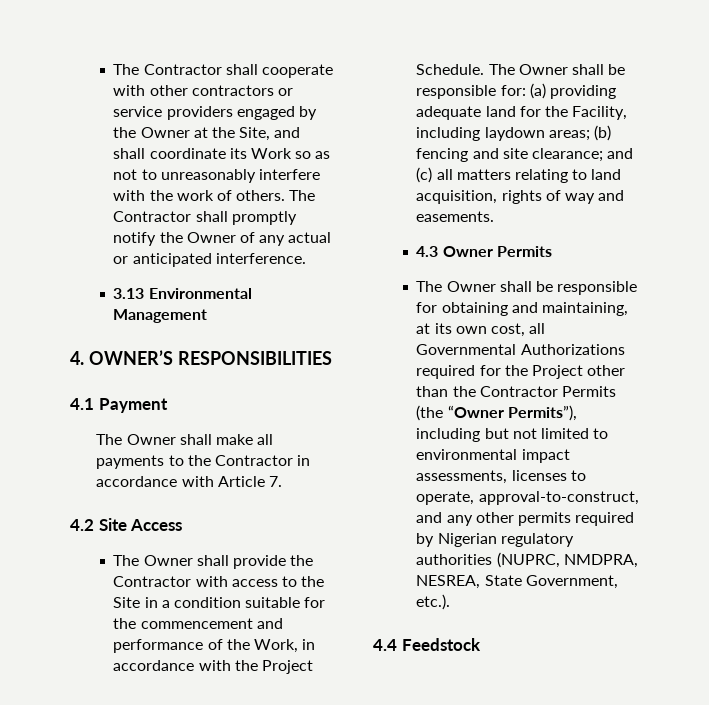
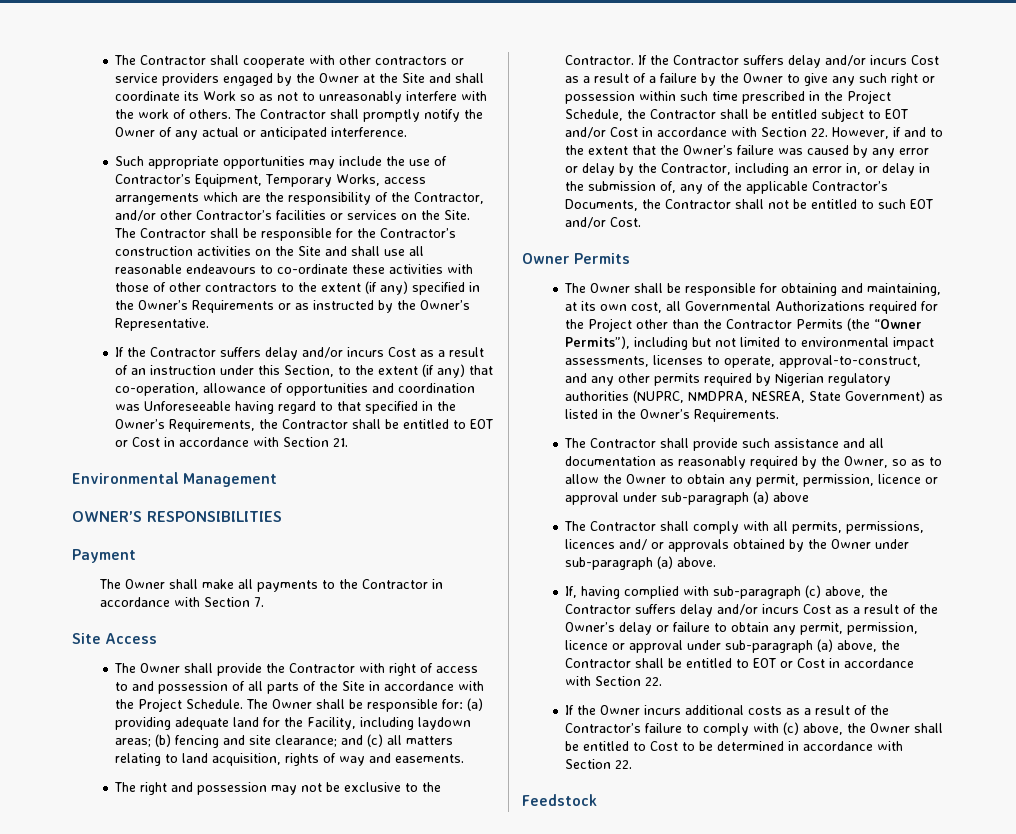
- The Contractor shall cooperate with other contractors or service providers engaged by the Owner at the Site, and shall coordinate its Work so as not to unreasonably interfere with the work of others.
+ The Contractor shall cooperate with other contractors or service providers engaged by the Owner at the Site and shall coordinate its Work so as not to unreasonably interfere with the work of others.
- 3.13 Environmental Management
+ Such appropriate opportunities may include the use of Contractor’s Equipment, Temporary Works, access arrangements which are the responsibility of the Contractor, and/or other Contractor’s facilities or services on the Site. The Contractor shall be responsible for the Contractor’s construction activities on the Site and shall use all reasonable endeavours to co-ordinate these activities with those of other contractors to the extent (if any) specified in the Owner’s Requirements or as instructed by the Owner’s Representative.
+ If the Contractor suffers delay and/or incurs Cost as a result of an instruction under this Section, to the extent (if any) that co-operation, allowance of opportunities and coordination was Unforeseeable having regard to that specified in the Owner’s Requirements, the Contractor shall be entitled to EOT or Cost in accordance with Section 21.
+ Environmental Management
- 4. OWNER’S RESPONSIBILITIES
+ OWNER’S RESPONSIBILITIES
- 4.1 Payment
+ Payment
- The Owner shall make all payments to the Contractor in accordance with Article 7.
+ The Owner shall make all payments to the Contractor in accordance with Section 7.
- 4.2 Site Access
+ Site Access
- The Owner shall provide the Contractor with access to the Site in a condition suitable for the commencement and performance of the Work, in accordance with the Project Schedule.
+ The Owner shall provide the Contractor with right of access to and possession of all parts of the Site in accordance with the Project Schedule.
- 4.3 Owner Permits
+ The right and possession may not be exclusive to the Contractor. If the Contractor suffers delay and/or incurs Cost as a result of a failure by the Owner to give any such right or possession within such time prescribed in the Project Schedule, the Contractor shall be entitled subject to EOT and/or Cost in accordance with Section 22. However, if and to the extent that the Owner’s failure was caused by any error or delay by the Contractor, including an error in, or delay in the submission of, any of the applicable Contractor’s Documents, the Contractor shall not be entitled to such EOT and/or Cost.
+ Owner Permits
- The Owner shall be responsible for obtaining and maintaining, at its own cost, all Governmental Authorizations required for the Project other than the Contractor Permits (the “Owner Permits”), including but not limited to environmental impact assessments, licenses to operate, approval-to-construct, and any other permits required by Nigerian regulatory authorities (NUPRC, NMDPRA, NESREA, State Government, etc.).
- 4.4 Feedstock
+ The Owner shall be responsible for obtaining and maintaining, at its own cost, all Governmental Authorizations required for the Project other than the Contractor Permits (the “Owner Permits”), including but not limited to environmental impact assessments, licenses to operate, approval-to-construct, and any other permits required by Nigerian regulatory authorities (NUPRC, NMDPRA, NESREA, State Government) as listed in the Owner’s Requirements.
+ The Contractor shall provide such assistance and all documentation as reasonably required by the Owner, so as to allow the Owner to obtain any permit, permission, licence or approval under sub-paragraph (a) above
+ The Contractor shall comply with all permits, permissions, licences and/ or approvals obtained by the Owner under sub-paragraph (a) above.
+ If, having complied with sub-paragraph (c) above, the Contractor suffers delay and/or incurs Cost as a result of the Owner’s delay or failure to obtain any permit, permission, licence or approval under sub-paragraph (a) above, the Contractor shall be entitled to EOT or Cost in accordance with Section 22.
+ If the Owner incurs additional costs as a result of the Contractor’s failure to comply with (c) above, the Owner shall be entitled to Cost to be determined in accordance with Section 22.
+ Feedstock

